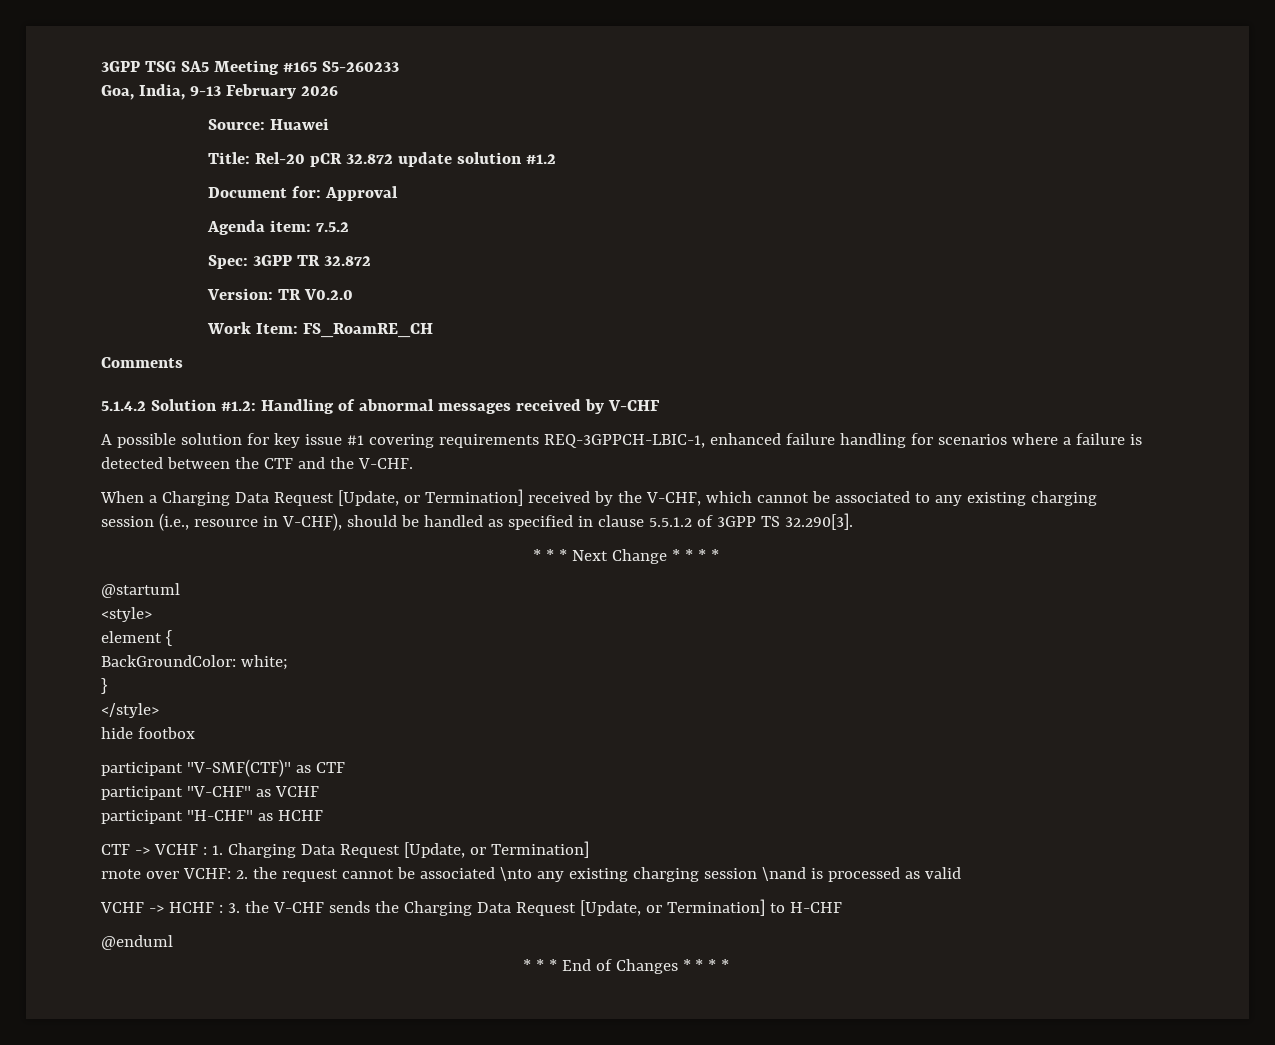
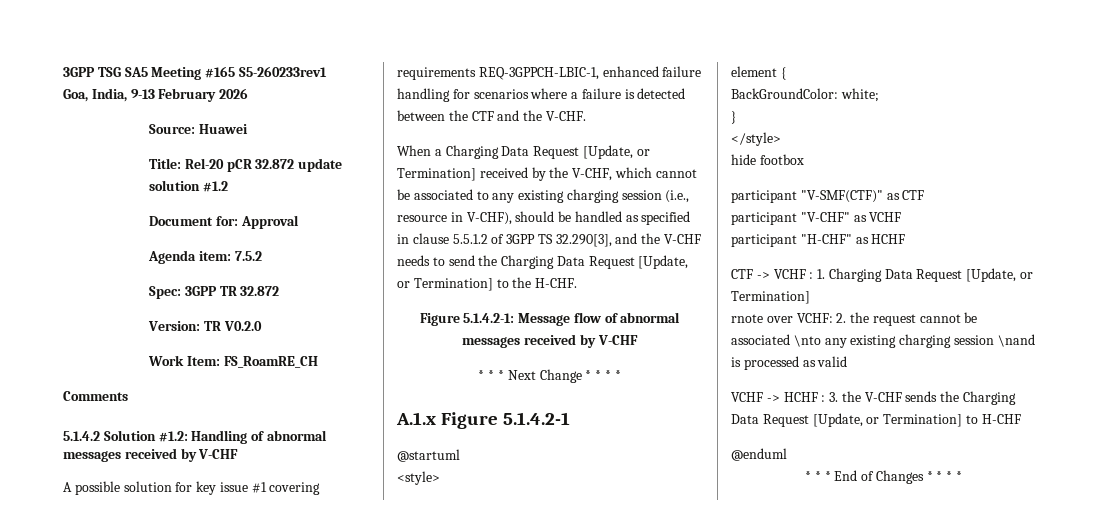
- 3GPP TSG SA5 Meeting #165 S5-260233
+ 3GPP TSG SA5 Meeting #165 S5-260233rev1
- When a Charging Data Request [Update, or Termination] received by the V-CHF, which cannot be associated to any existing charging session (i.e., resource in V-CHF), should be handled as specified in clause 5.5.1.2 of 3GPP TS 32.290[3].
+ When a Charging Data Request [Update, or Termination] received by the V-CHF, which cannot be associated to any existing charging session (i.e., resource in V-CHF), should be handled as specified in clause 5.5.1.2 of 3GPP TS 32.290[3], and the V-CHF needs to send the Charging Data Request [Update, or Termination] to the H-CHF.
+ Figure 5.1.4.2-1: Message flow of abnormal messages received by V-CHF
+ A.1.x Figure 5.1.4.2-1

